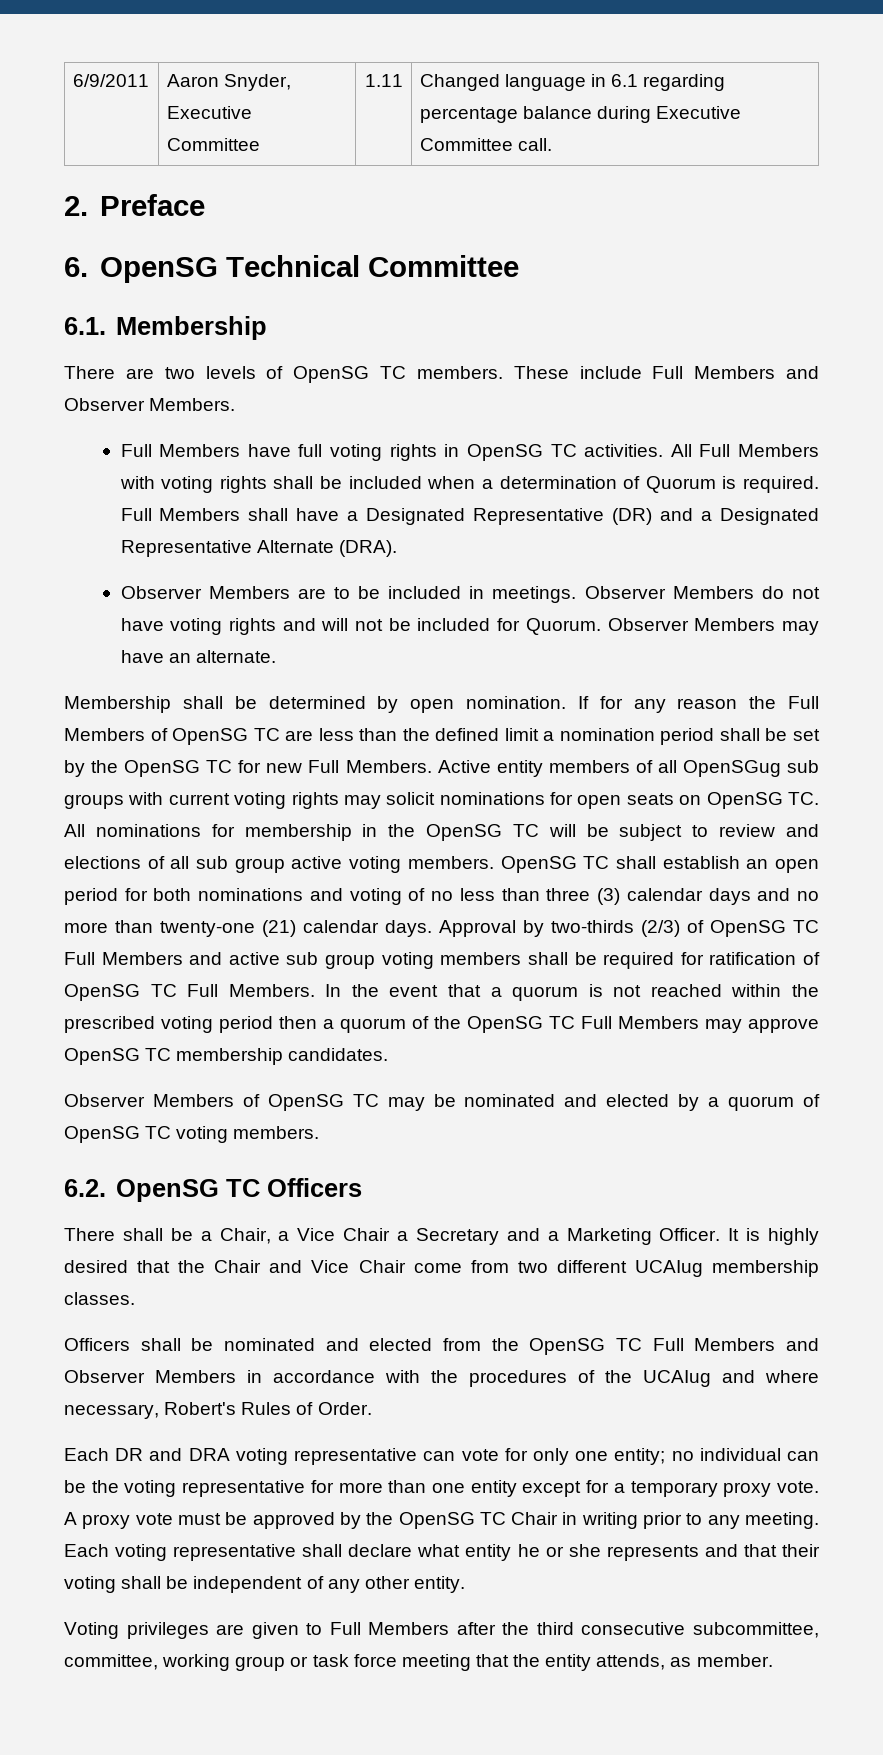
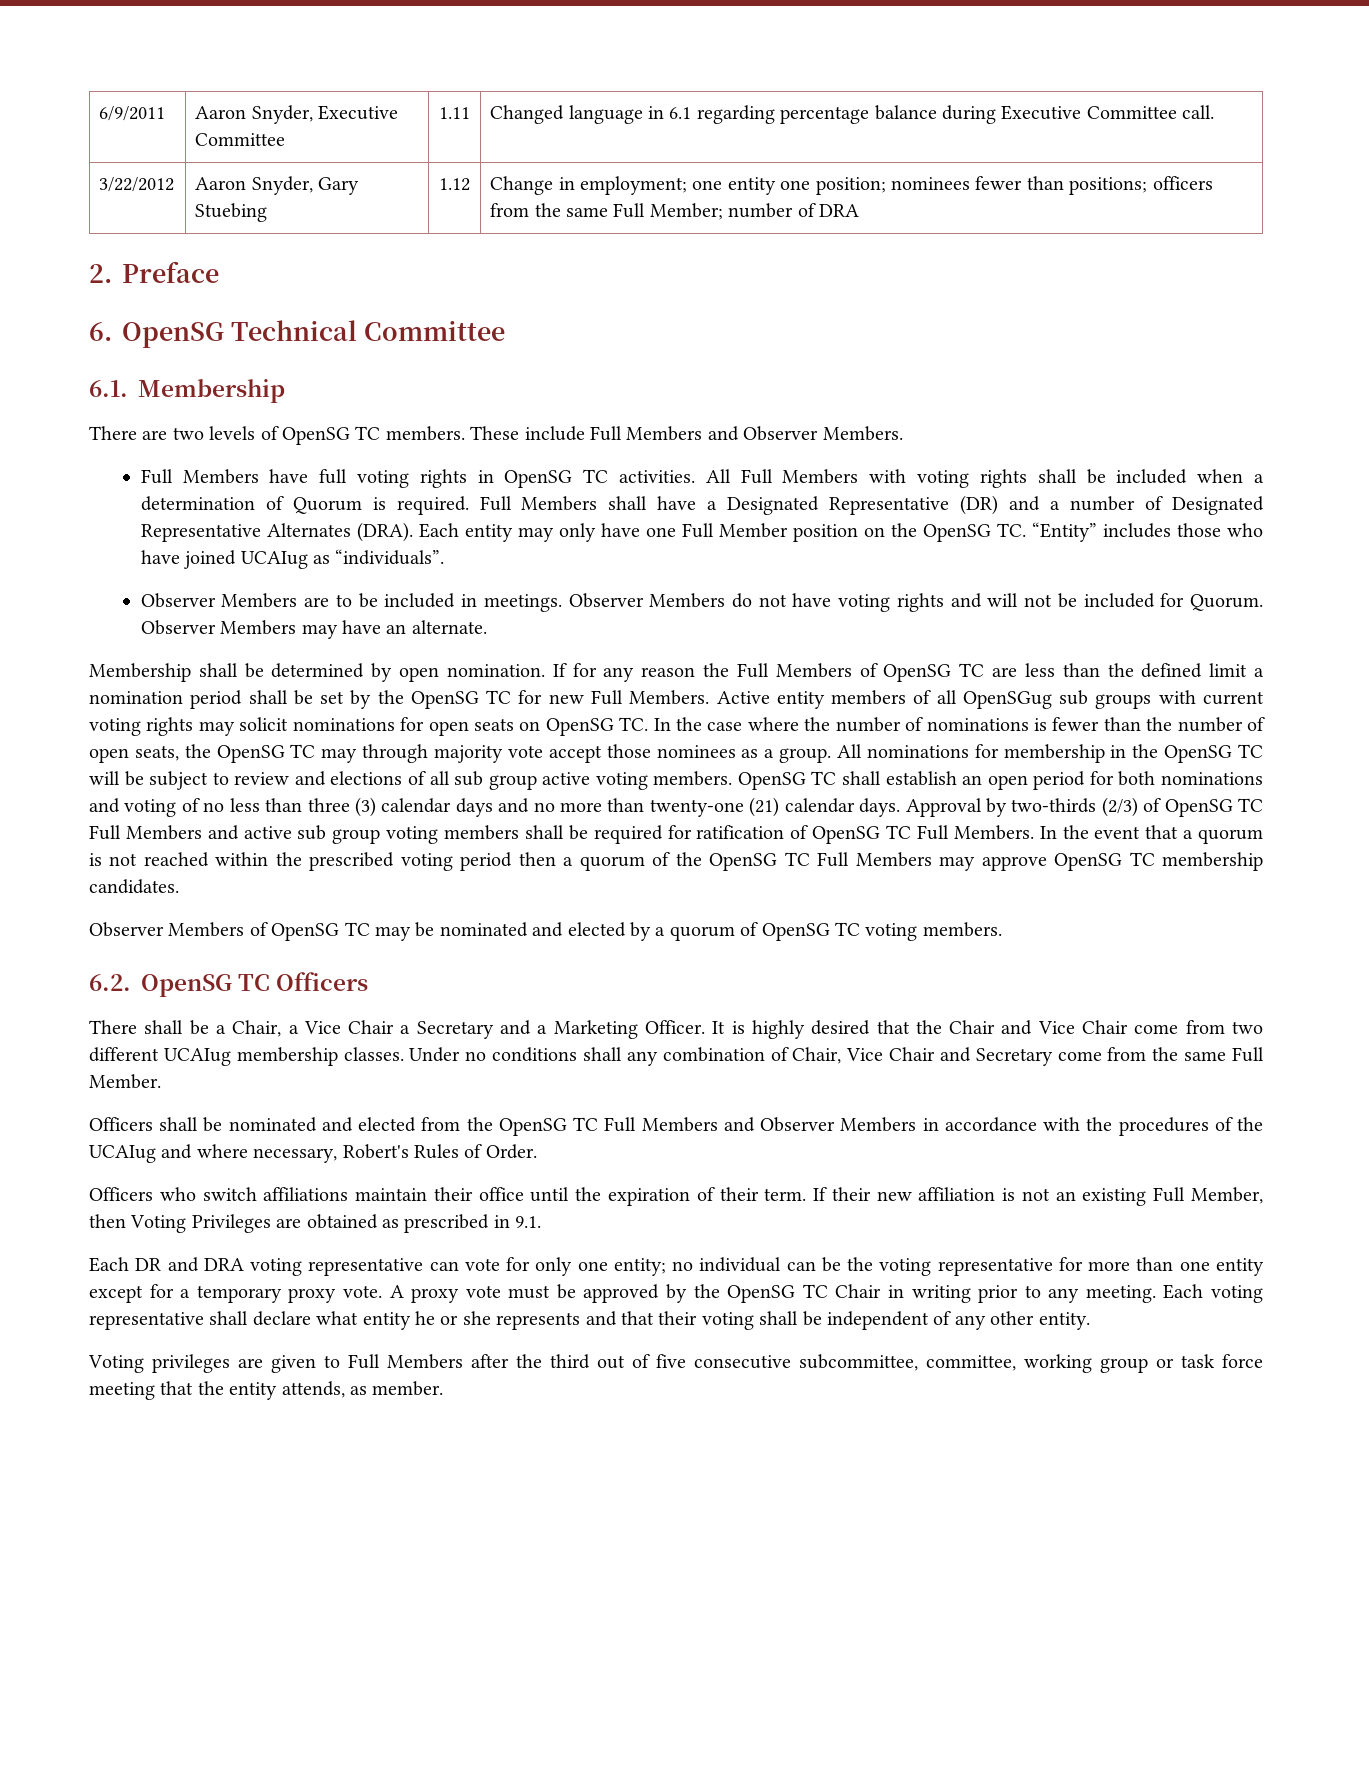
+ 3/22/2012 | Aaron Snyder, Gary Stuebing | 1.12 | Change in employment; one entity one position; nominees fewer than positions; officers from the same Full Member; number of DRA
- Full Members shall have a Designated Representative (DR) and a Designated Representative Alternate (DRA).
+ Full Members shall have a Designated Representative (DR) and a number of Designated Representative Alternates (DRA). Each entity may only have one Full Member position on the OpenSG TC. “Entity” includes those who have joined UCAIug as “individuals”.
- Active entity members of all OpenSGug sub groups with current voting rights may solicit nominations for open seats on OpenSG TC. All nominations for membership in the OpenSG TC will be subject to review and elections of all sub group active voting members.
+ Active entity members of all OpenSGug sub groups with current voting rights may solicit nominations for open seats on OpenSG TC. In the case where the number of nominations is fewer than the number of open seats, the OpenSG TC may through majority vote accept those nominees as a group. All nominations for membership in the OpenSG TC will be subject to review and elections of all sub group active voting members.
+ Under no conditions shall any combination of Chair, Vice Chair and Secretary come from the same Full Member.
+ Officers who switch affiliations maintain their office until the expiration of their term. If their new affiliation is not an existing Full Member, then Voting Privileges are obtained as prescribed in 9.1.
- Voting privileges are given to Full Members after the third consecutive subcommittee, committee, working group or task force meeting that the entity attends, as member.
+ Voting privileges are given to Full Members after the third out of five consecutive subcommittee, committee, working group or task force meeting that the entity attends, as member.

